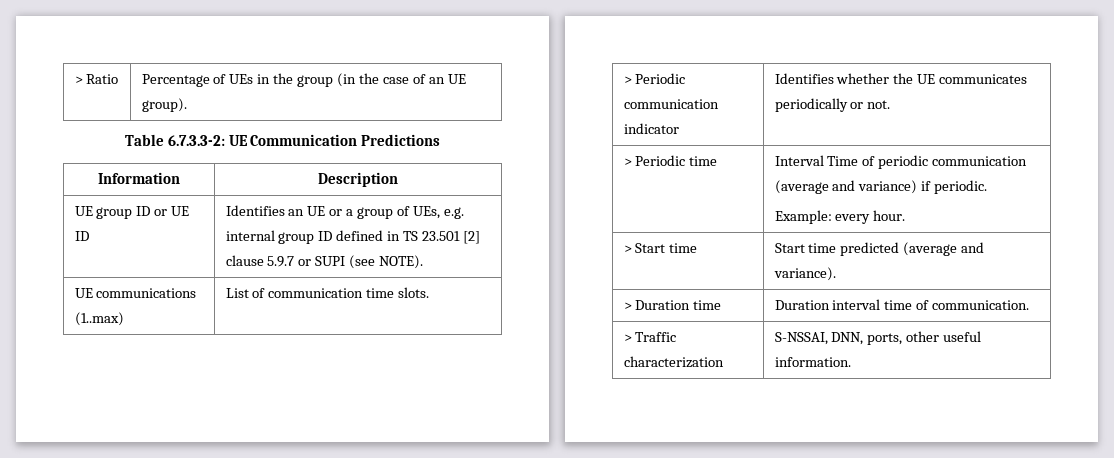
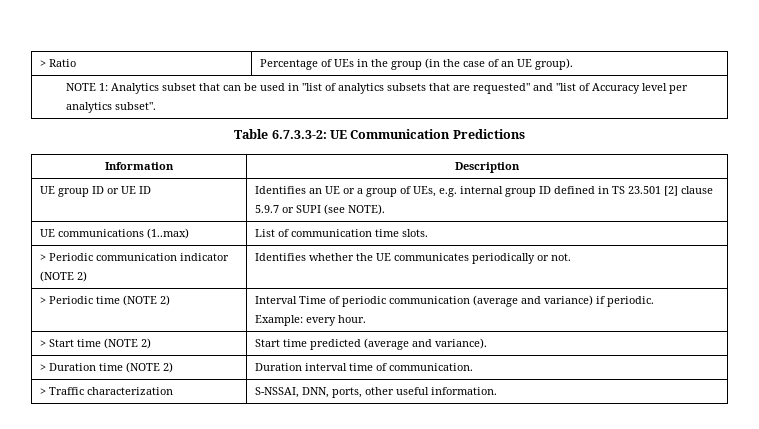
+ NOTE 1: Analytics subset that can be used in "list of analytics subsets that are requested" and "list of Accuracy level per analytics subset".
- > Periodic communication indicator | Identifies whether the UE communicates periodically or not.
+ > Periodic communication indicator (NOTE 2) | Identifies whether the UE communicates periodically or not.
- > Periodic time | Interval Time of periodic communication (average and variance) if periodic.
+ > Periodic time (NOTE 2) | Interval Time of periodic communication (average and variance) if periodic.
- > Start time | Start time predicted (average and variance).
+ > Start time (NOTE 2) | Start time predicted (average and variance).
- > Duration time | Duration interval time of communication.
+ > Duration time (NOTE 2) | Duration interval time of communication.

